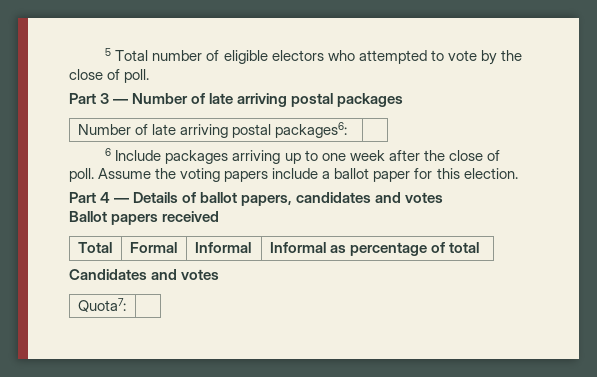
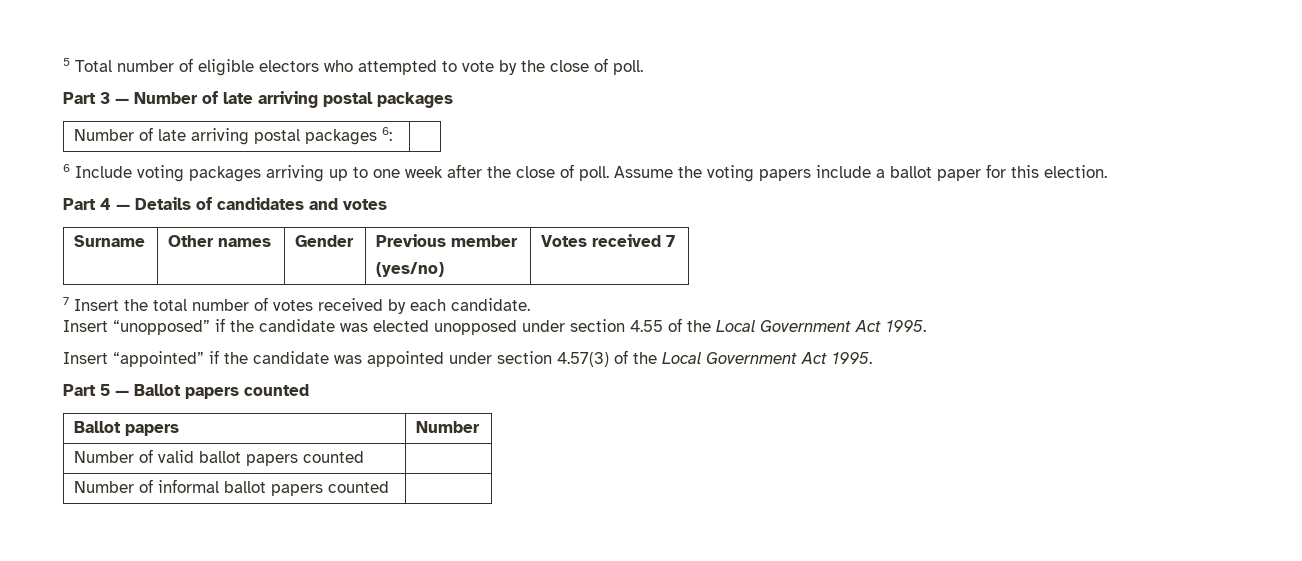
- Number of late arriving postal packages6: |
+ Number of late arriving postal packages 6: |
- 6 Include packages arriving up to one week after the close of poll.
+ 6 Include voting packages arriving up to one week after the close of poll.
- Part 4 — Details of ballot papers, candidates and votes
+ Part 4 — Details of candidates and votes
- Ballot papers received
- Total | Formal | Informal | Informal as percentage of total
- Candidates and votes
- Quota7: |
+ Surname | Other names | Gender | Previous member
+ (yes/no) | Votes received 7
+ 7 Insert the total number of votes received by each candidate.
+ Insert “unopposed” if the candidate was elected unopposed under section 4.55 of the Local Government Act 1995.
+ Insert “appointed” if the candidate was appointed under section 4.57(3) of the Local Government Act 1995.
+ Part 5 — Ballot papers counted
+ Ballot papers | Number
+ Number of valid ballot papers counted |
+ Number of informal ballot papers counted |

